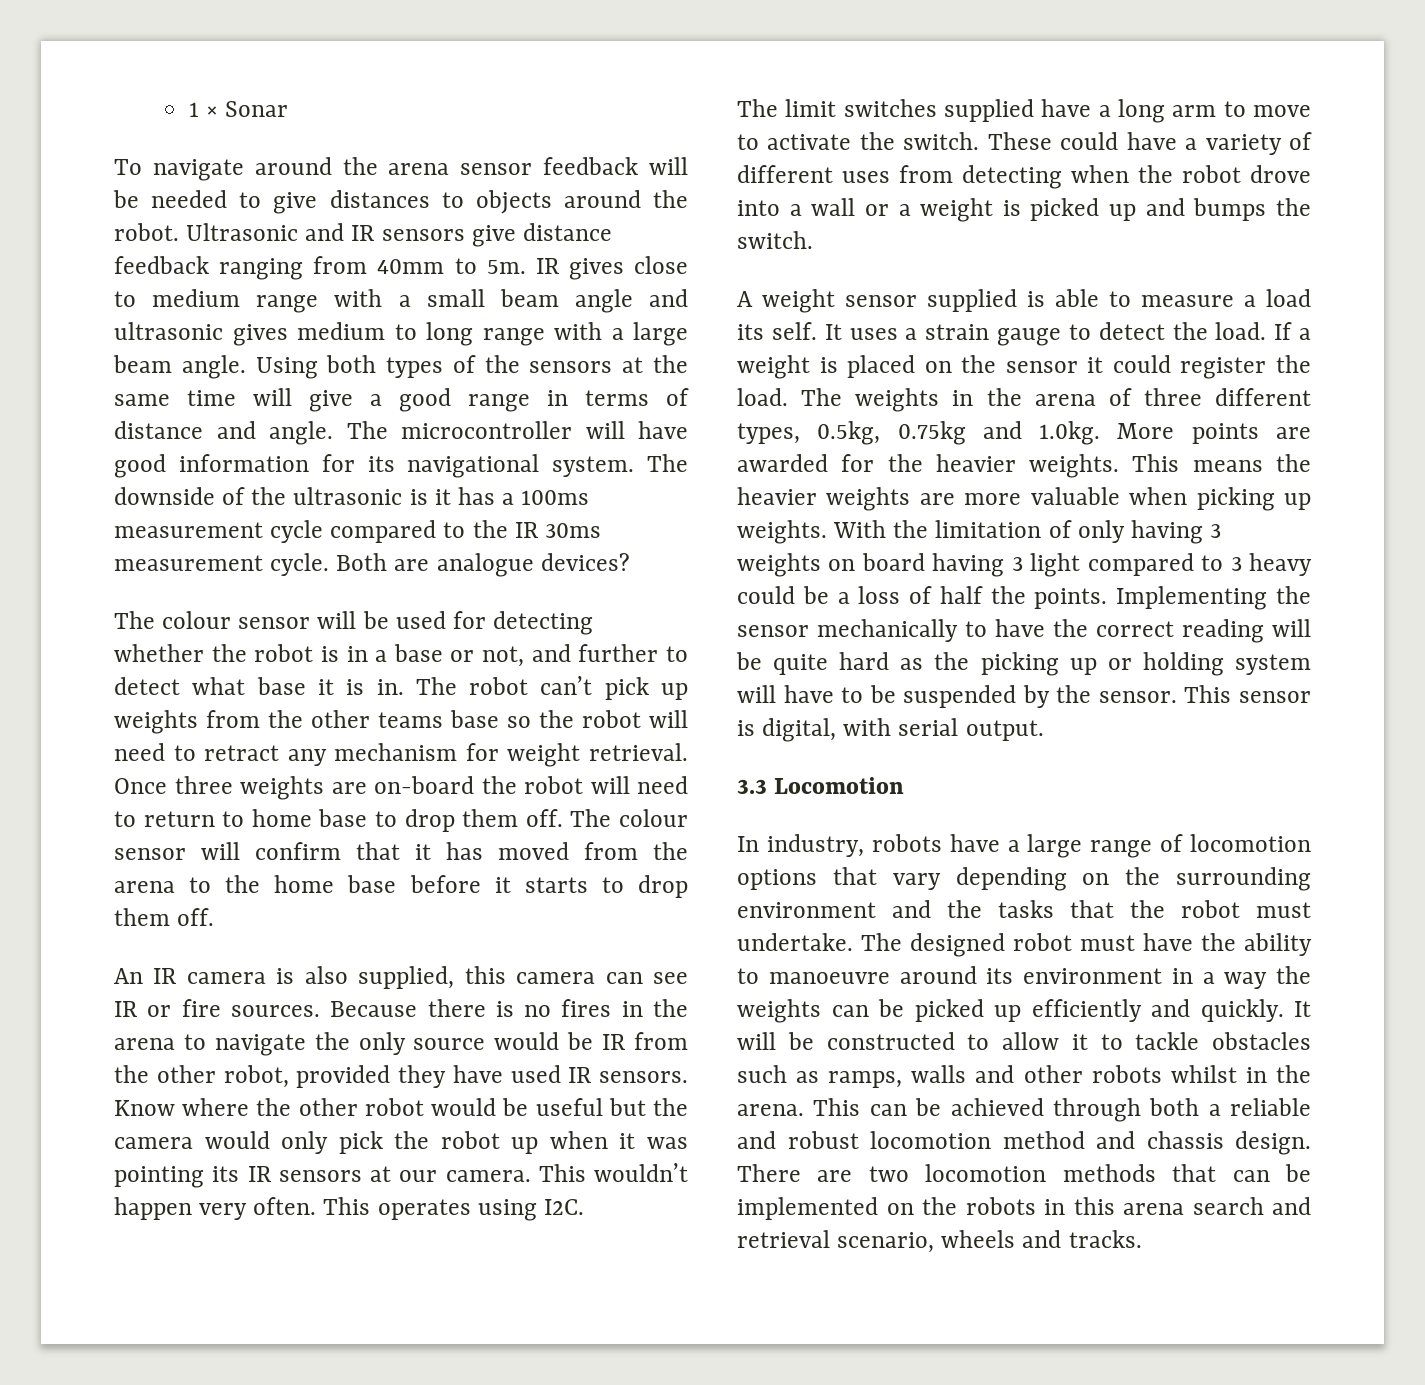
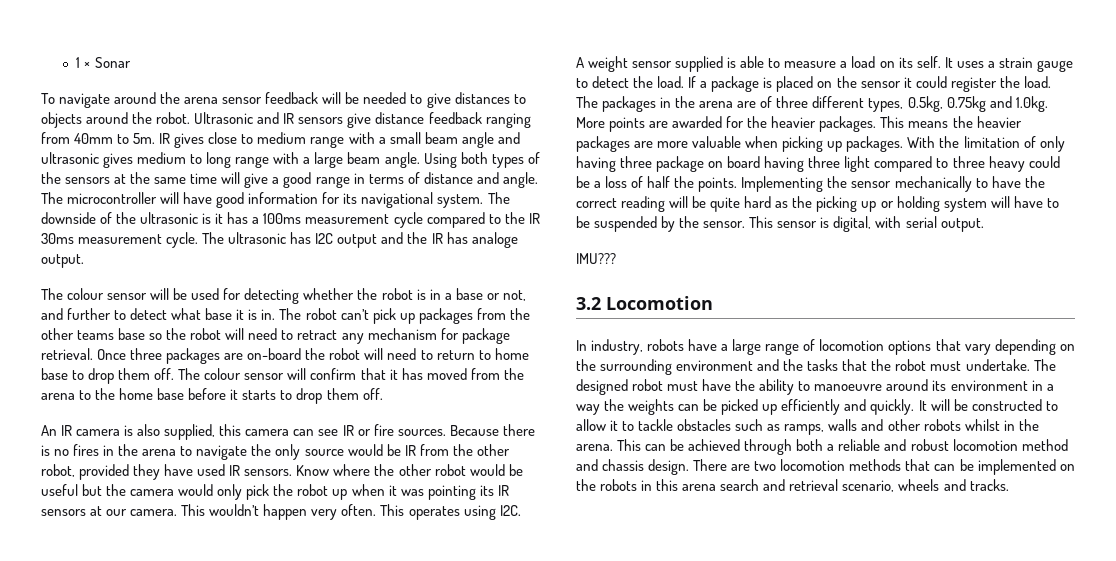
- Both are analogue devices?
+ The ultrasonic has I2C output and the IR has analoge output.
- The robot can’t pick up weights from the other teams base so the robot will need to retract any mechanism for weight retrieval.
+ The robot can’t pick up packages from the other teams base so the robot will need to retract any mechanism for package retrieval.
- Once three weights are on-board the robot will need to return to home base to drop them off.
+ Once three packages are on-board the robot will need to return to home base to drop them off.
- The limit switches supplied have a long arm to move to activate the switch. These could have a variety of different uses from detecting when the robot drove into a wall or a weight is picked up and bumps the switch.
- A weight sensor supplied is able to measure a load its self.
+ A weight sensor supplied is able to measure a load on its self.
- If a weight is placed on the sensor it could register the load.
+ If a package is placed on the sensor it could register the load.
- The weights in the arena of three different types, 0.5kg, 0.75kg and 1.0kg. More points are awarded for the heavier weights.
+ The packages in the arena are of three different types, 0.5kg, 0.75kg and 1.0kg. More points are awarded for the heavier packages.
- This means the heavier weights are more valuable when picking up weights.
+ This means the heavier packages are more valuable when picking up packages.
- With the limitation of only having 3 weights on board having 3 light compared to 3 heavy could be a loss of half the points.
+ With the limitation of only having three package on board having three light compared to three heavy could be a loss of half the points.
- 3.3 Locomotion
+ IMU???
+ 3.2 Locomotion

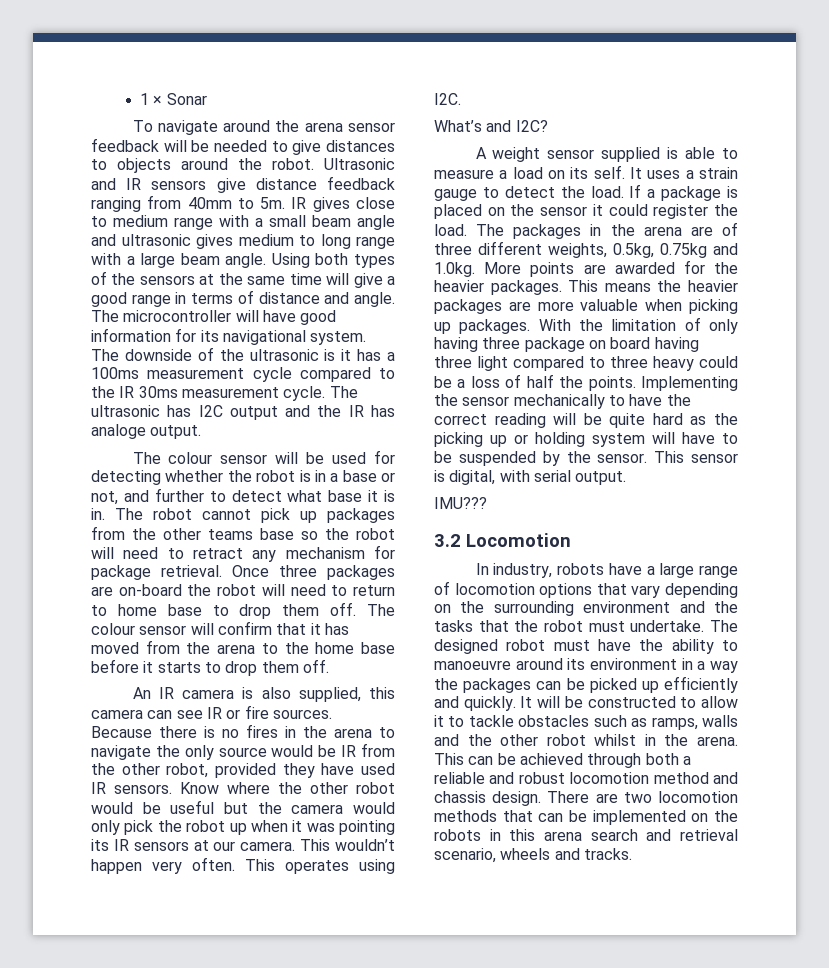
- The robot can’t pick up packages from the other teams base so the robot will need to retract any mechanism for package retrieval.
+ The robot cannot pick up packages from the other teams base so the robot will need to retract any mechanism for package retrieval.
+ What’s and I2C?
- The packages in the arena are of three different types, 0.5kg, 0.75kg and 1.0kg. More points are awarded for the heavier packages.
+ The packages in the arena are of three different weights, 0.5kg, 0.75kg and 1.0kg. More points are awarded for the heavier packages.
- The designed robot must have the ability to manoeuvre around its environment in a way the weights can be picked up efficiently and quickly.
+ The designed robot must have the ability to manoeuvre around its environment in a way the packages can be picked up efficiently and quickly.
- It will be constructed to allow it to tackle obstacles such as ramps, walls and other robots whilst in the arena.
+ It will be constructed to allow it to tackle obstacles such as ramps, walls and the other robot whilst in the arena.

